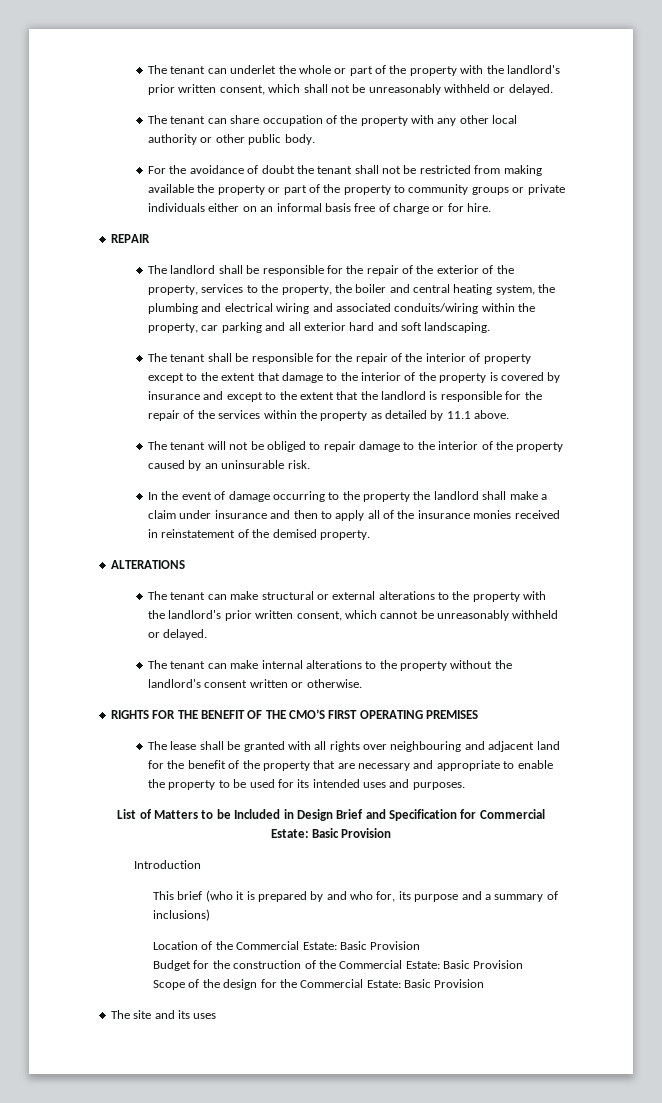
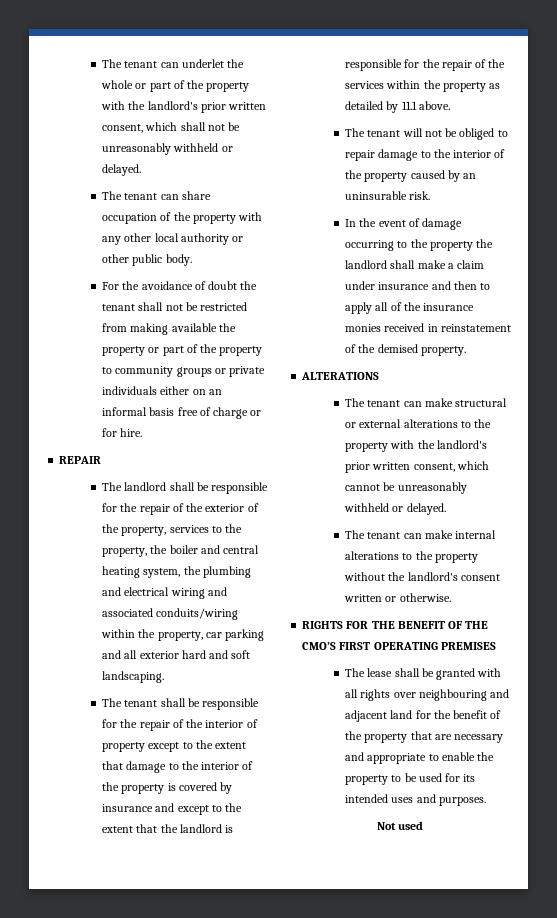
- List of Matters to be Included in Design Brief and Specification for Commercial Estate: Basic Provision
- Introduction
- This brief (who it is prepared by and who for, its purpose and a summary of inclusions)
- Location of the Commercial Estate: Basic Provision
- Budget for the construction of the Commercial Estate: Basic Provision
- Scope of the design for the Commercial Estate: Basic Provision
- The site and its uses
+ Not used

